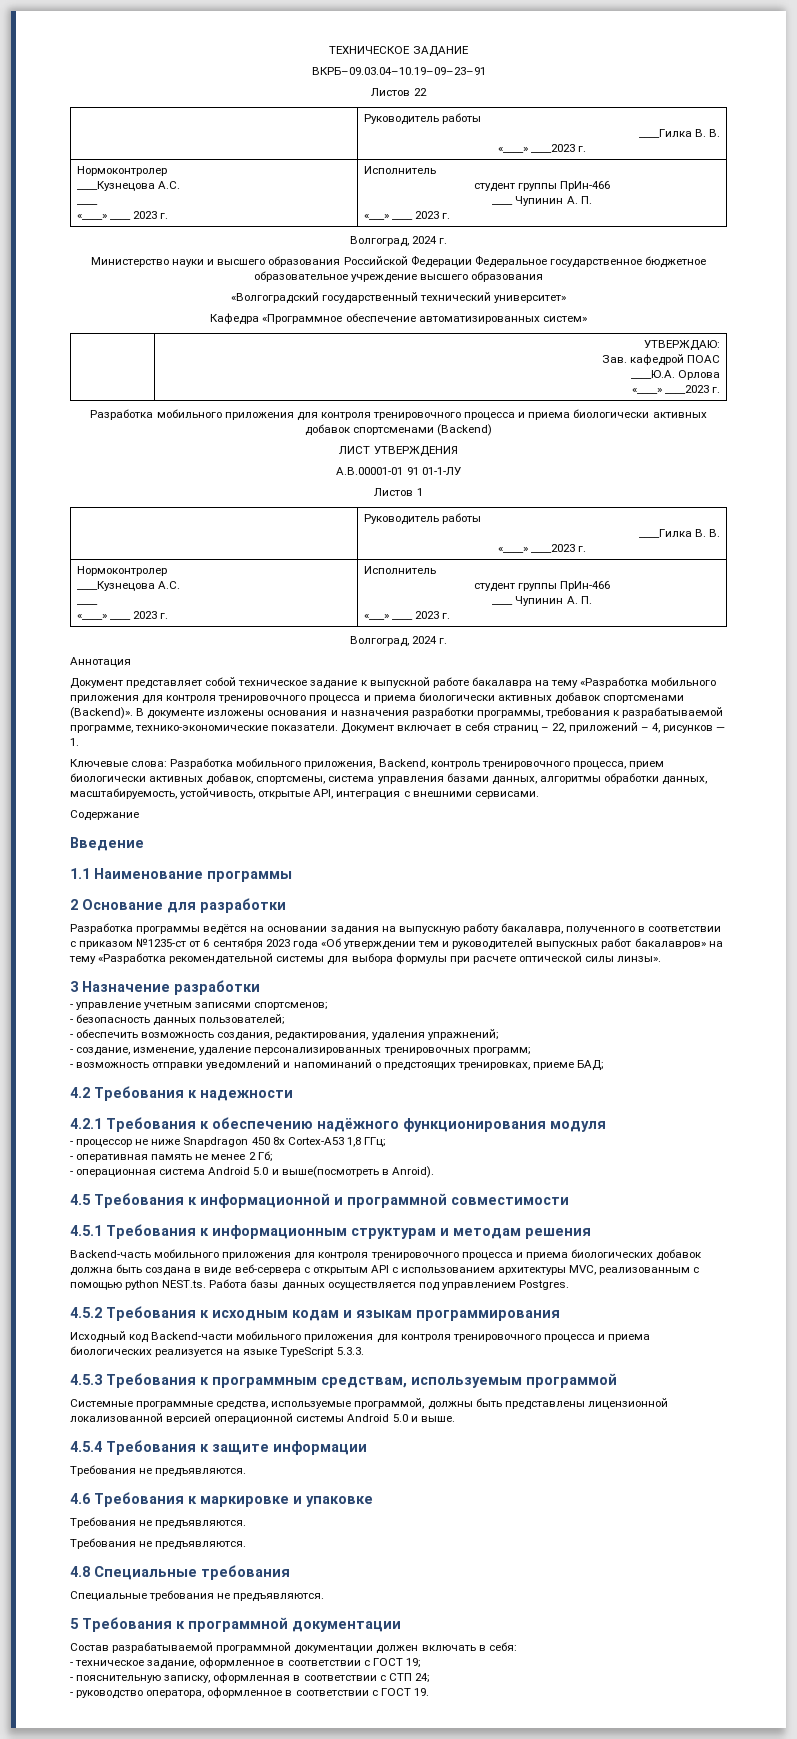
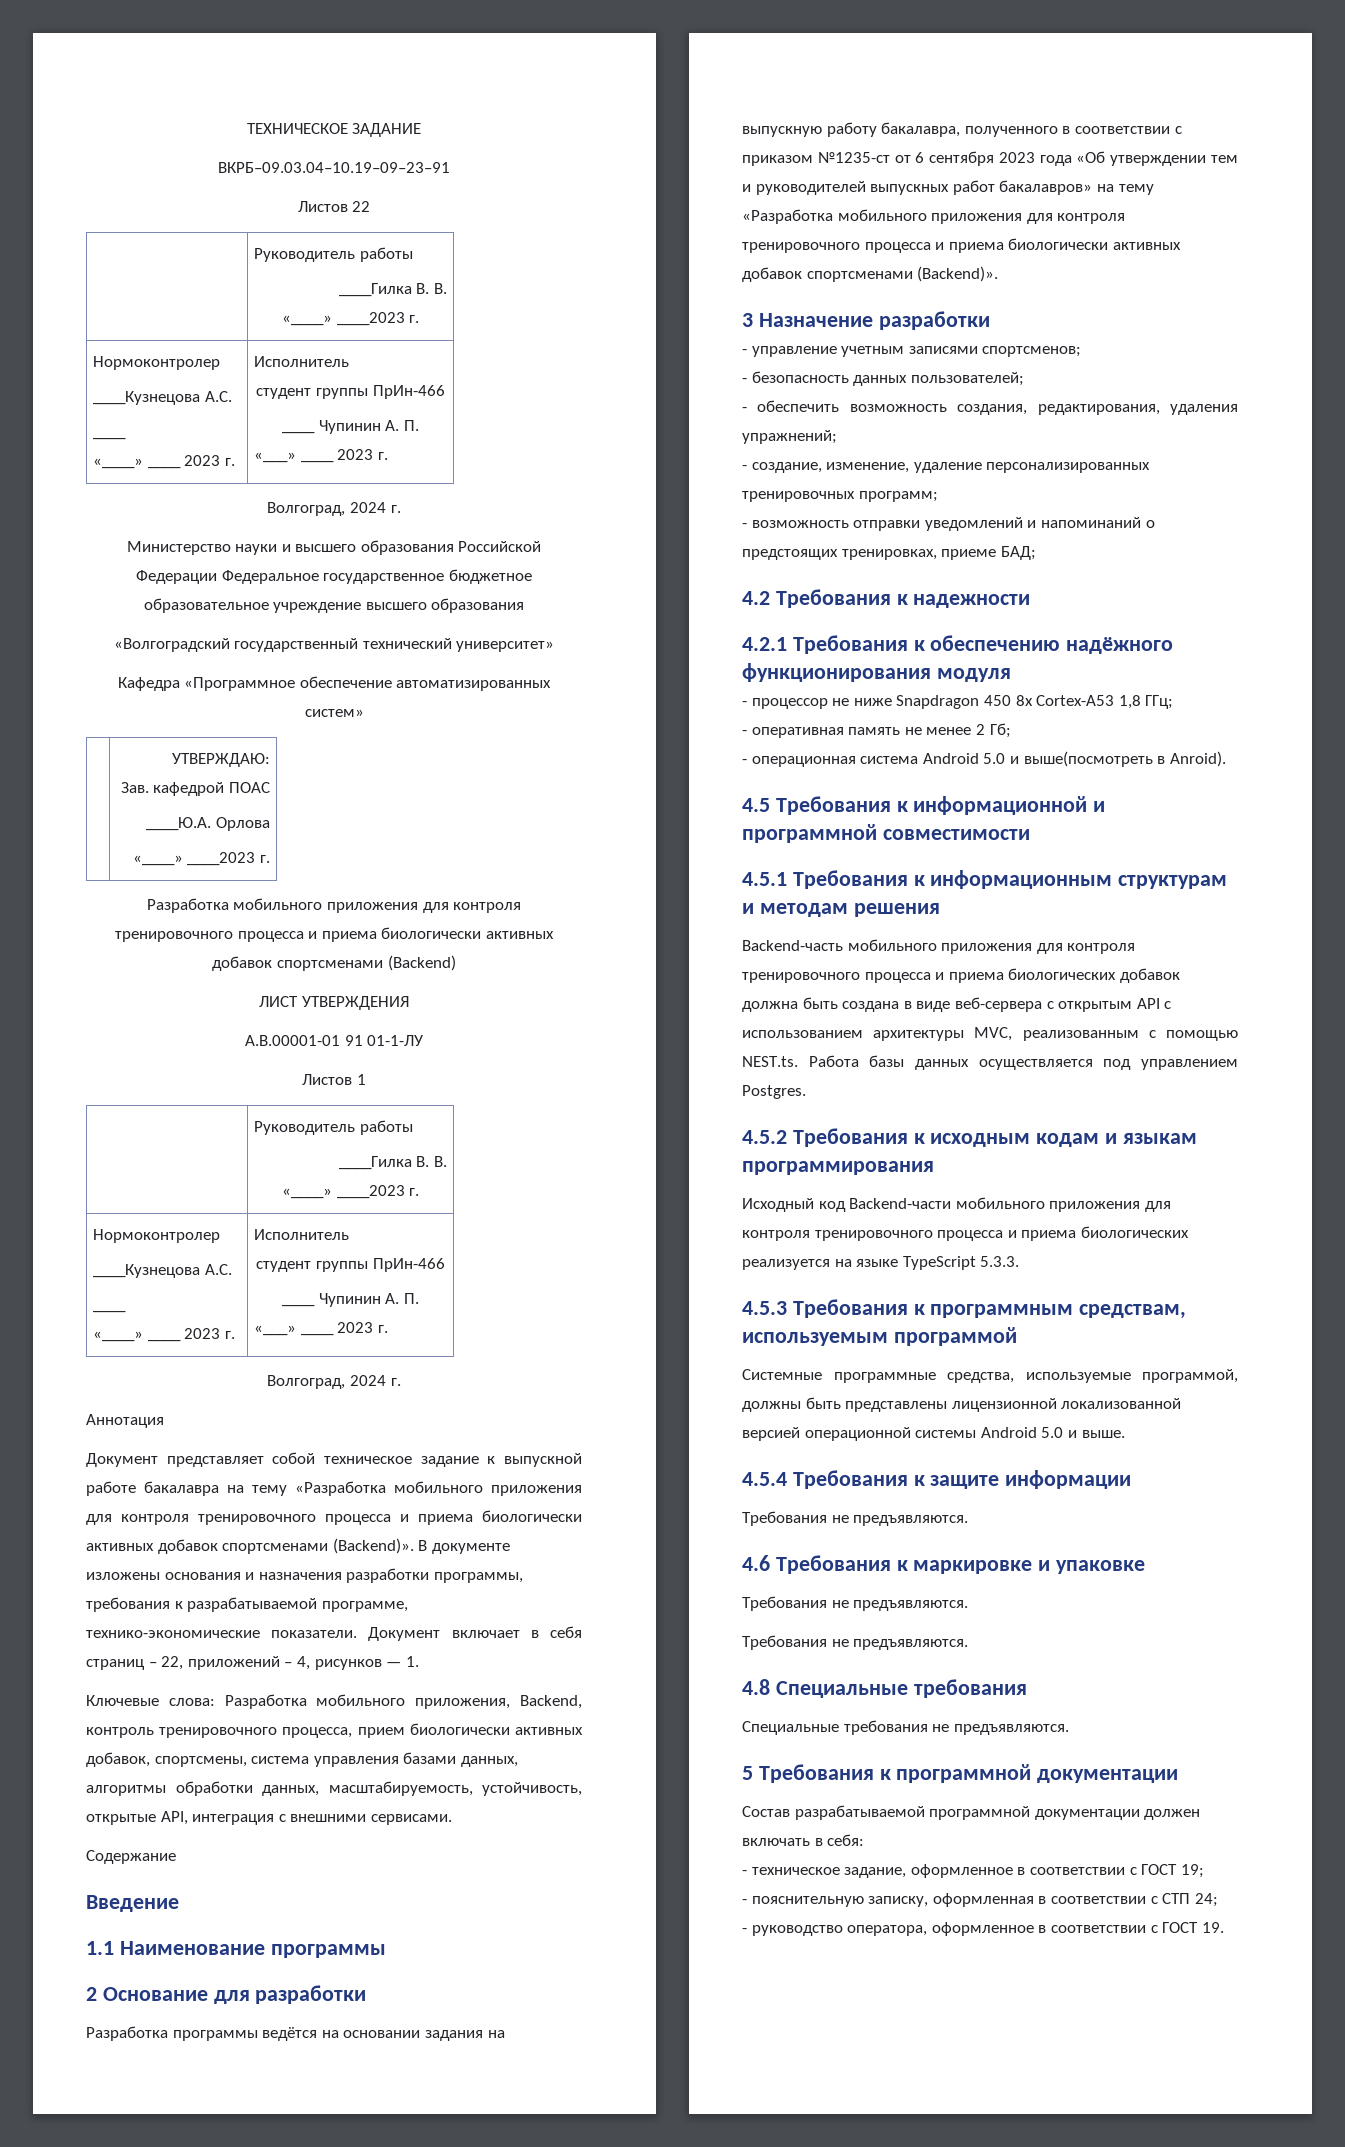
- Разработка программы ведётся на основании задания на выпускную работу бакалавра, полученного в соответствии с приказом №1235-ст от 6 сентября 2023 года «Об утверждении тем и руководителей выпускных работ бакалавров» на тему «Разработка рекомендательной системы для выбора формулы при расчете оптической силы линзы».
+ Разработка программы ведётся на основании задания на выпускную работу бакалавра, полученного в соответствии с приказом №1235-ст от 6 сентября 2023 года «Об утверждении тем и руководителей выпускных работ бакалавров» на тему «Разработка мобильного приложения для контроля тренировочного процесса и приема биологически активных добавок спортсменами (Backend)».
- Backend-часть мобильного приложения для контроля тренировочного процесса и приема биологических добавок должна быть создана в виде веб-сервера с открытым API с использованием архитектуры MVC, реализованным с помощью python NEST.ts. Работа базы данных осуществляется под управлением Postgres.
+ Backend-часть мобильного приложения для контроля тренировочного процесса и приема биологических добавок должна быть создана в виде веб-сервера с открытым API с использованием архитектуры MVC, реализованным с помощью NEST.ts. Работа базы данных осуществляется под управлением Postgres.

